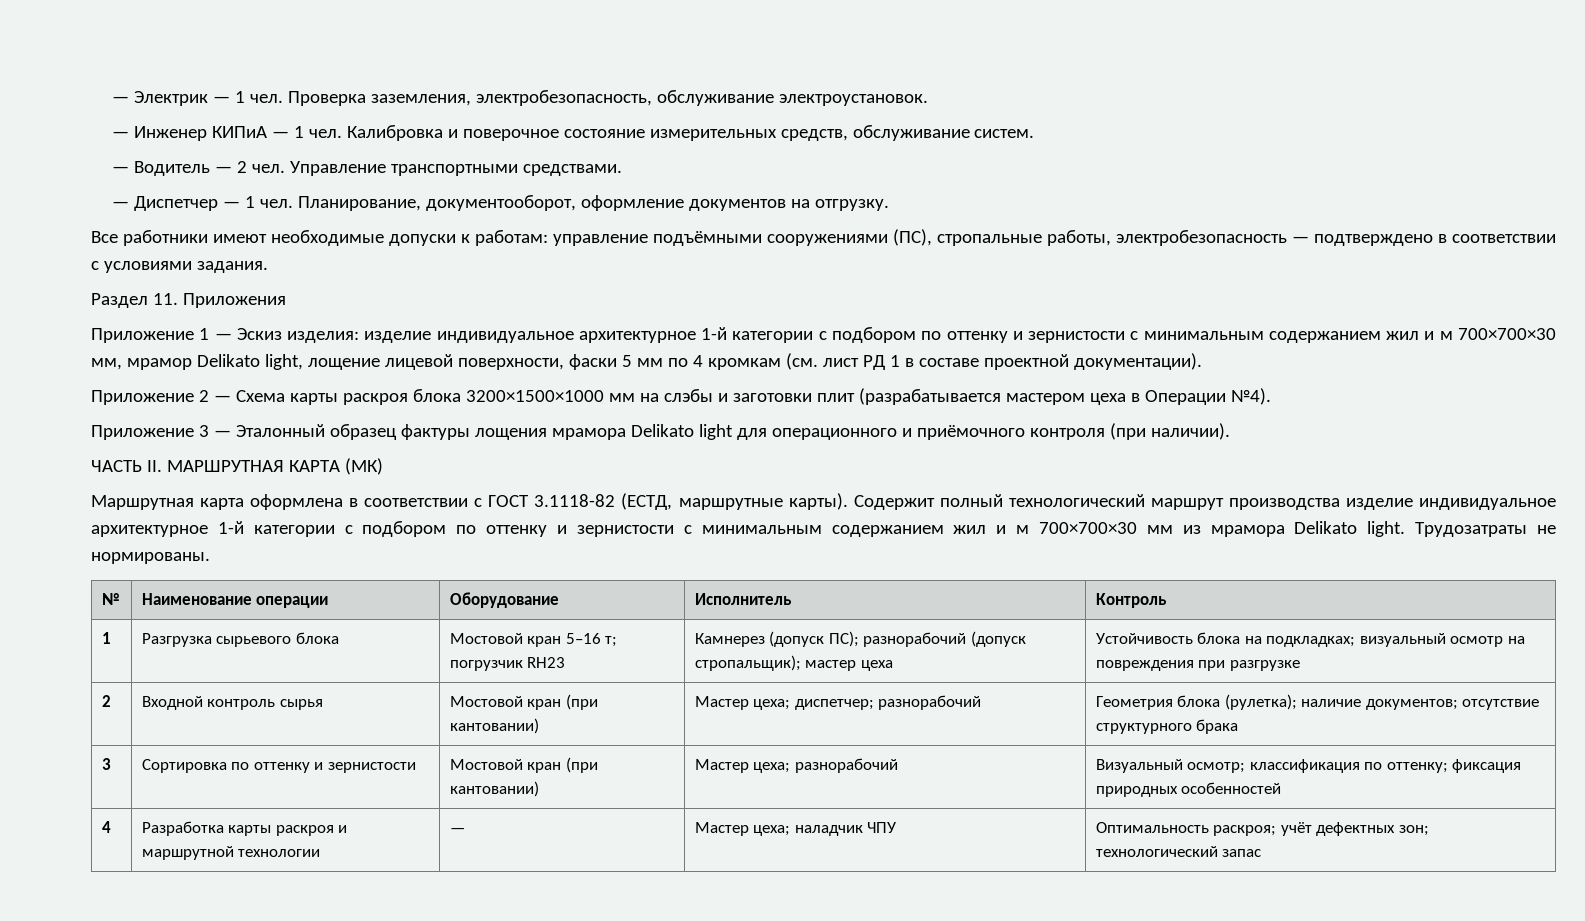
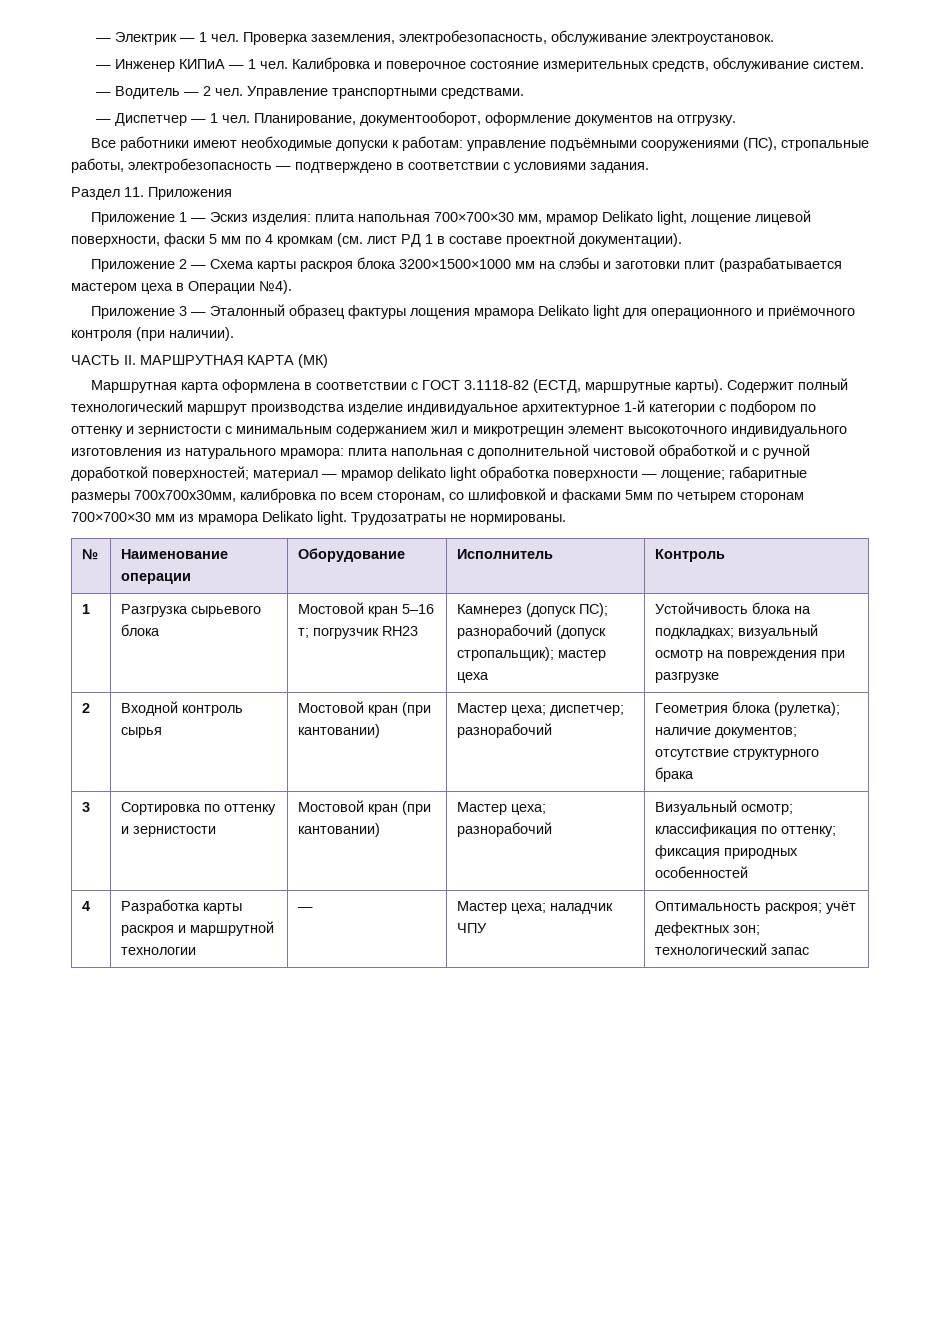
- Приложение 1 — Эскиз изделия: изделие индивидуальное архитектурное 1-й категории с подбором по оттенку и зернистости с минимальным содержанием жил и м 700×700×30 мм, мрамор Delikato light, лощение лицевой поверхности, фаски 5 мм по 4 кромкам (см. лист РД 1 в составе проектной документации).
+ Приложение 1 — Эскиз изделия: плита напольная 700×700×30 мм, мрамор Delikato light, лощение лицевой поверхности, фаски 5 мм по 4 кромкам (см. лист РД 1 в составе проектной документации).
- Содержит полный технологический маршрут производства изделие индивидуальное архитектурное 1-й категории с подбором по оттенку и зернистости с минимальным содержанием жил и м 700×700×30 мм из мрамора Delikato light.
+ Содержит полный технологический маршрут производства изделие индивидуальное архитектурное 1-й категории с подбором по оттенку и зернистости с минимальным содержанием жил и микротрещин элемент высокоточного индивидуального изготовления из натурального мрамора: плита напольная с дополнительной чистовой обработкой и с ручной доработкой поверхностей; материал — мрамор delikato light обработка поверхности — лощение; габаритные размеры 700х700х30мм, калибровка по всем сторонам, со шлифовкой и фасками 5мм по четырем сторонам 700×700×30 мм из мрамора Delikato light.

